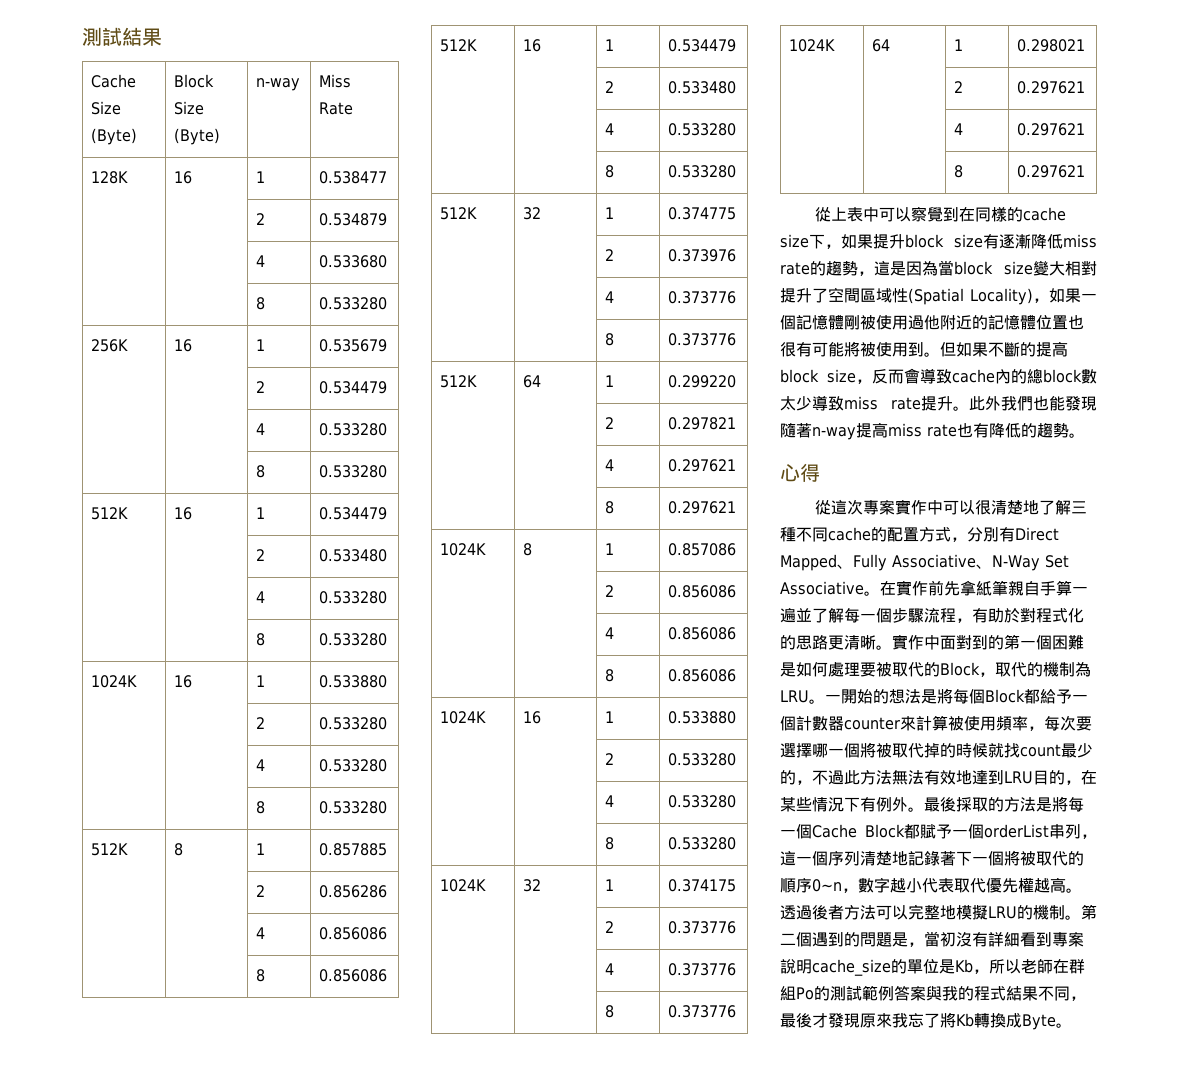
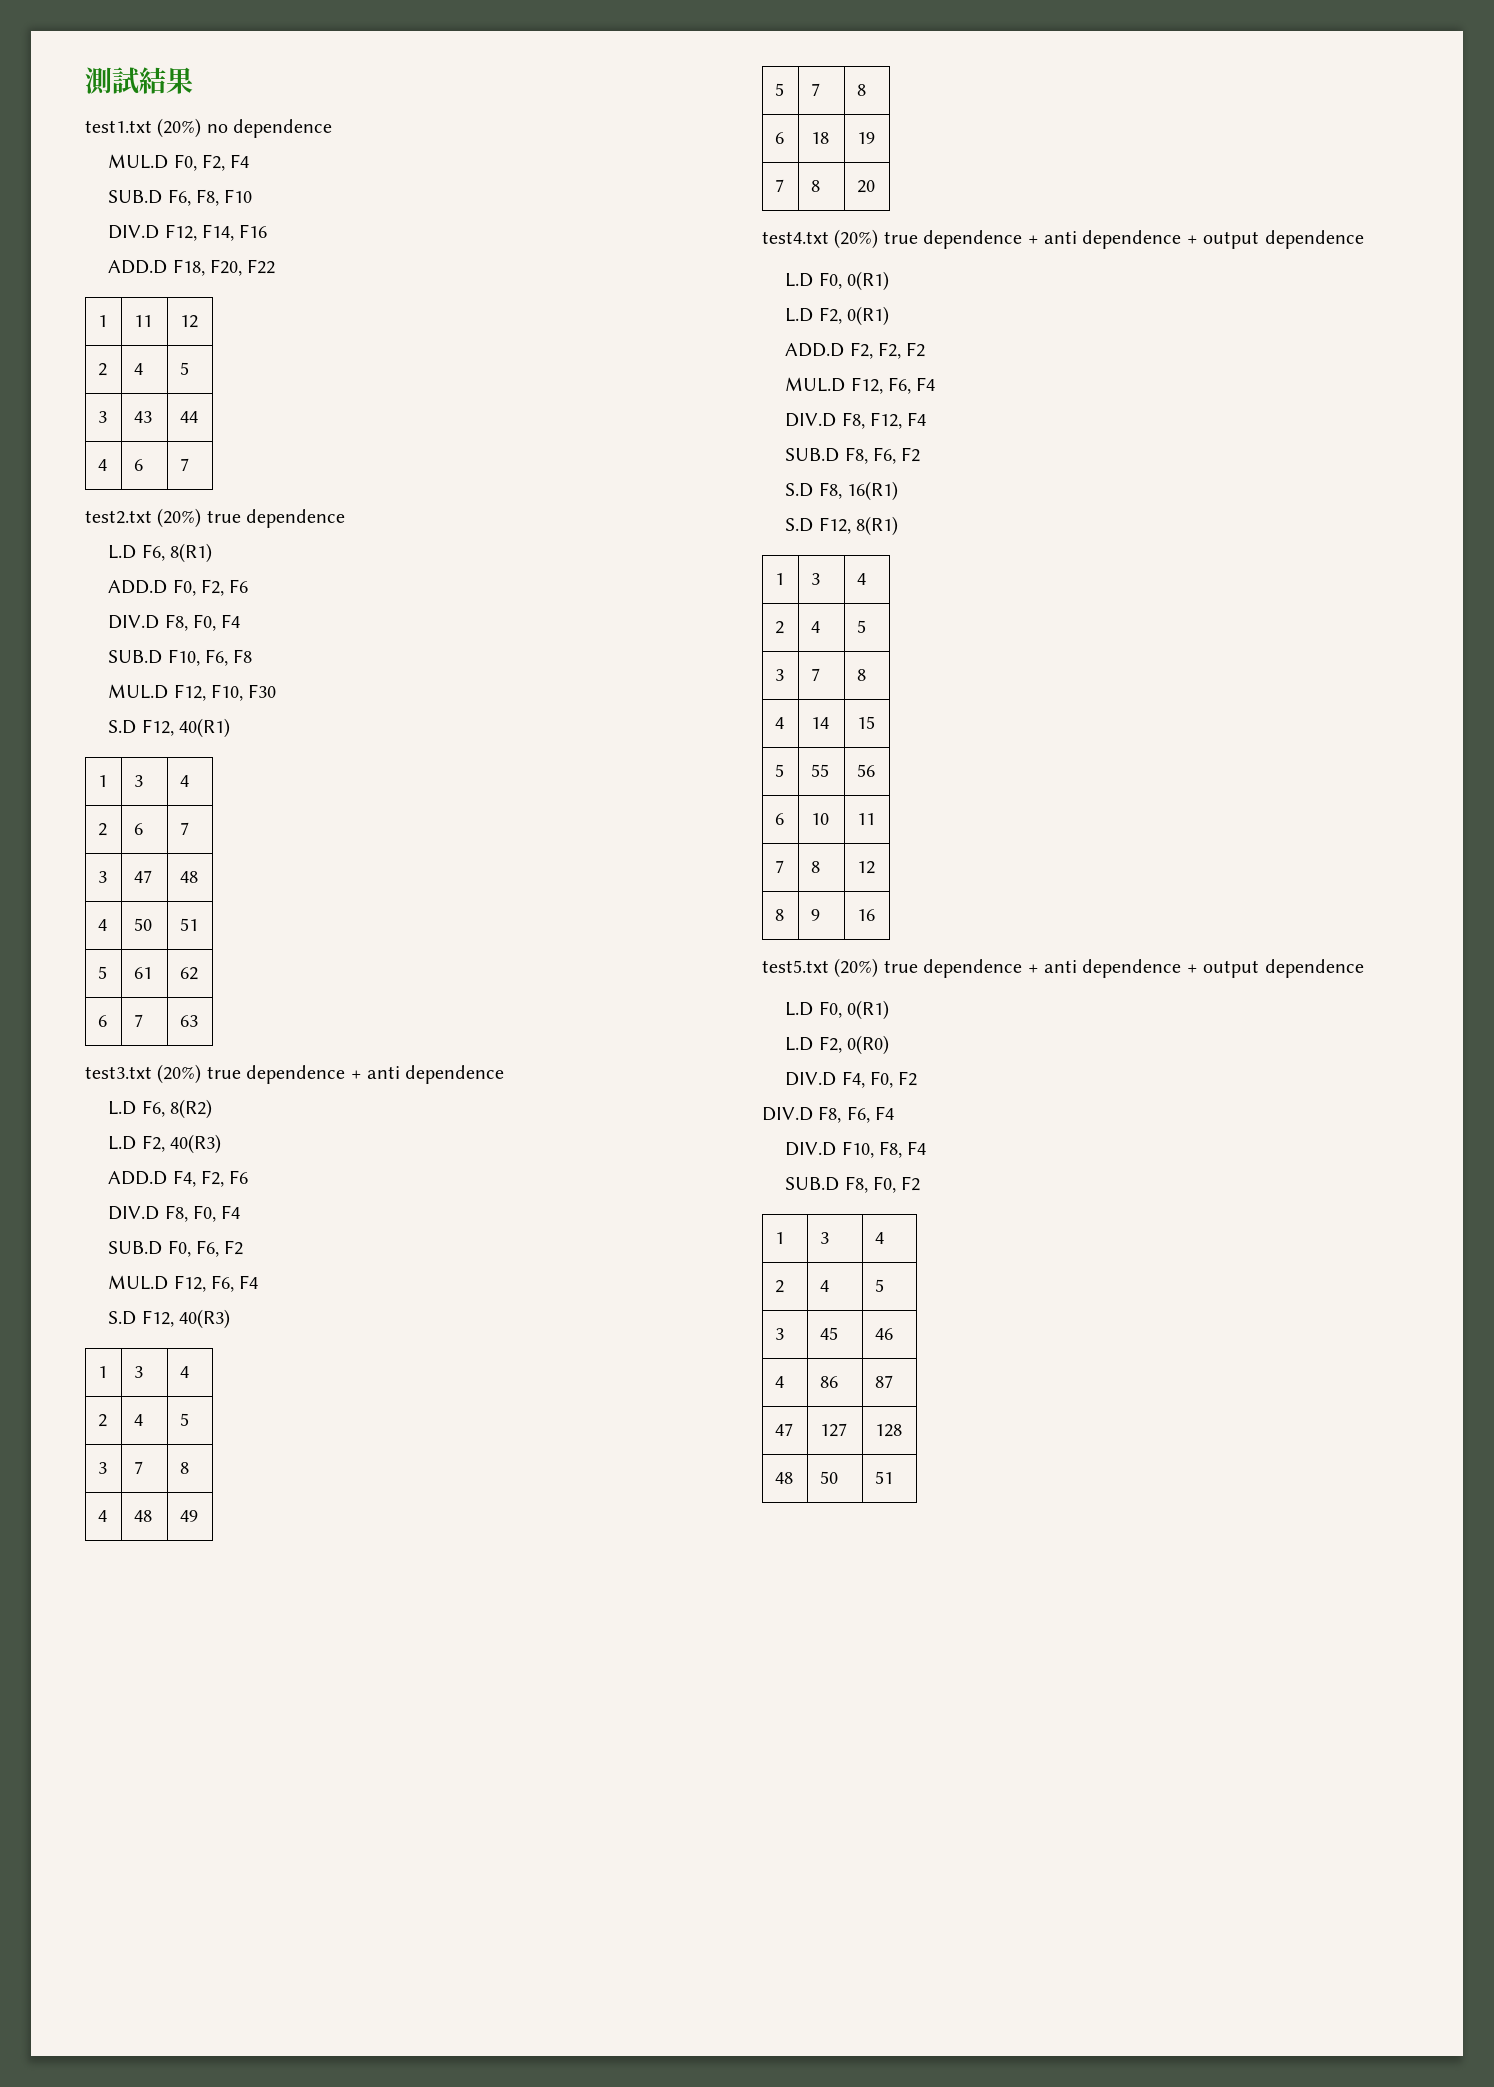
- Cache Size (Byte) | Block Size (Byte) | n-way | Miss Rate
- 128K | 16 | 1 | 0.538477
- | | 2 | 0.534879
- | | 4 | 0.533680
- | | 8 | 0.533280
- 256K | 16 | 1 | 0.535679
- | | 2 | 0.534479
- | | 4 | 0.533280
- | | 8 | 0.533280
- 512K | 16 | 1 | 0.534479
- | | 2 | 0.533480
- | | 4 | 0.533280
- | | 8 | 0.533280
- 1024K | 16 | 1 | 0.533880
- | | 2 | 0.533280
- | | 4 | 0.533280
- | | 8 | 0.533280
- 512K | 8 | 1 | 0.857885
- | | 2 | 0.856286
- | | 4 | 0.856086
- | | 8 | 0.856086
- 512K | 16 | 1 | 0.534479
- | | 2 | 0.533480
- | | 4 | 0.533280
- | | 8 | 0.533280
- 512K | 32 | 1 | 0.374775
- | | 2 | 0.373976
- | | 4 | 0.373776
- | | 8 | 0.373776
- 512K | 64 | 1 | 0.299220
- | | 2 | 0.297821
- | | 4 | 0.297621
- | | 8 | 0.297621
- 1024K | 8 | 1 | 0.857086
- | | 2 | 0.856086
- | | 4 | 0.856086
- | | 8 | 0.856086
- 1024K | 16 | 1 | 0.533880
- | | 2 | 0.533280
- | | 4 | 0.533280
- | | 8 | 0.533280
- 1024K | 32 | 1 | 0.374175
- | | 2 | 0.373776
- | | 4 | 0.373776
- | | 8 | 0.373776
- 1024K | 64 | 1 | 0.298021
- | | 2 | 0.297621
- | | 4 | 0.297621
- | | 8 | 0.297621
- 從上表中可以察覺到在同樣的cache size下，如果提升block size有逐漸降低miss rate的趨勢，這是因為當block size變大相對提升了空間區域性(Spatial Locality)，如果一個記憶體剛被使用過他附近的記憶體位置也很有可能將被使用到。但如果不斷的提高block size，反而會導致cache內的總block數太少導致miss rate提升。此外我們也能發現隨著n-way提高miss rate也有降低的趨勢。
- 心得
- 從這次專案實作中可以很清楚地了解三種不同cache的配置方式，分別有Direct Mapped、Fully Associative、N-Way Set Associative。在實作前先拿紙筆親自手算一遍並了解每一個步驟流程，有助於對程式化的思路更清晰。實作中面對到的第一個困難是如何處理要被取代的Block，取代的機制為LRU。一開始的想法是將每個Block都給予一個計數器counter來計算被使用頻率，每次要選擇哪一個將被取代掉的時候就找count最少的，不過此方法無法有效地達到LRU目的，在某些情況下有例外。最後採取的方法是將每一個Cache Block都賦予一個orderList串列，這一個序列清楚地記錄著下一個將被取代的順序0~n，數字越小代表取代優先權越高。透過後者方法可以完整地模擬LRU的機制。第二個遇到的問題是，當初沒有詳細看到專案說明cache_size的單位是Kb，所以老師在群組Po的測試範例答案與我的程式結果不同，最後才發現原來我忘了將Kb轉換成Byte。
+ test1.txt (20%) no dependence
+ MUL.D F0, F2, F4
+ SUB.D F6, F8, F10
+ DIV.D F12, F14, F16
+ ADD.D F18, F20, F22
+ 1 | 11 | 12
+ 2 | 4 | 5
+ 3 | 43 | 44
+ 4 | 6 | 7
+ test2.txt (20%) true dependence
+ L.D F6, 8(R1)
+ ADD.D F0, F2, F6
+ DIV.D F8, F0, F4
+ SUB.D F10, F6, F8
+ MUL.D F12, F10, F30
+ S.D F12, 40(R1)
+ 1 | 3 | 4
+ 2 | 6 | 7
+ 3 | 47 | 48
+ 4 | 50 | 51
+ 5 | 61 | 62
+ 6 | 7 | 63
+ test3.txt (20%) true dependence + anti dependence
+ L.D F6, 8(R2)
+ L.D F2, 40(R3)
+ ADD.D F4, F2, F6
+ DIV.D F8, F0, F4
+ SUB.D F0, F6, F2
+ MUL.D F12, F6, F4
+ S.D F12, 40(R3)
+ 1 | 3 | 4
+ 2 | 4 | 5
+ 3 | 7 | 8
+ 4 | 48 | 49
+ 5 | 7 | 8
+ 6 | 18 | 19
+ 7 | 8 | 20
+ test4.txt (20%) true dependence + anti dependence + output dependence
+ L.D F0, 0(R1)
+ L.D F2, 0(R1)
+ ADD.D F2, F2, F2
+ MUL.D F12, F6, F4
+ DIV.D F8, F12, F4
+ SUB.D F8, F6, F2
+ S.D F8, 16(R1)
+ S.D F12, 8(R1)
+ 1 | 3 | 4
+ 2 | 4 | 5
+ 3 | 7 | 8
+ 4 | 14 | 15
+ 5 | 55 | 56
+ 6 | 10 | 11
+ 7 | 8 | 12
+ 8 | 9 | 16
+ test5.txt (20%) true dependence + anti dependence + output dependence
+ L.D F0, 0(R1)
+ L.D F2, 0(R0)
+ DIV.D F4, F0, F2
+ DIV.D F8, F6, F4
+ DIV.D F10, F8, F4
+ SUB.D F8, F0, F2
+ 1 | 3 | 4
+ 2 | 4 | 5
+ 3 | 45 | 46
+ 4 | 86 | 87
+ 47 | 127 | 128
+ 48 | 50 | 51

